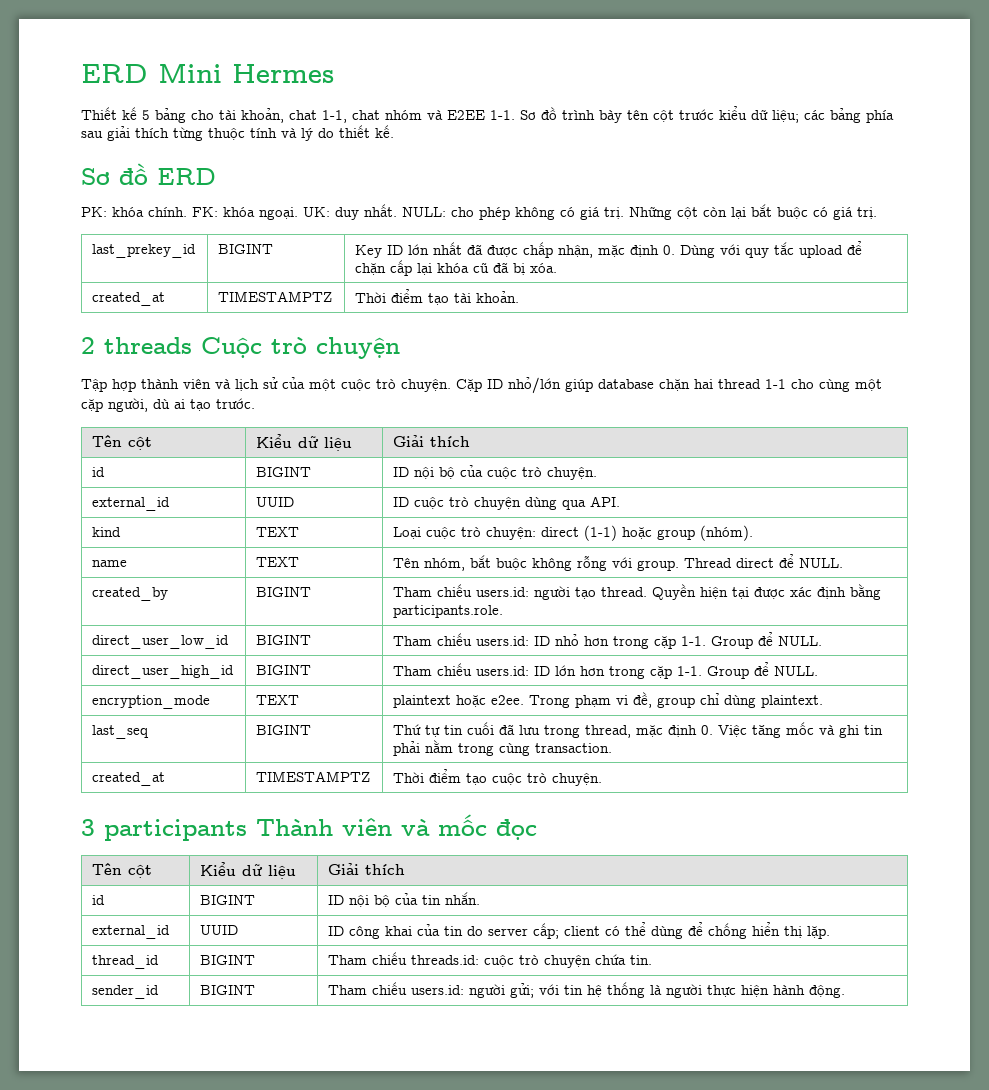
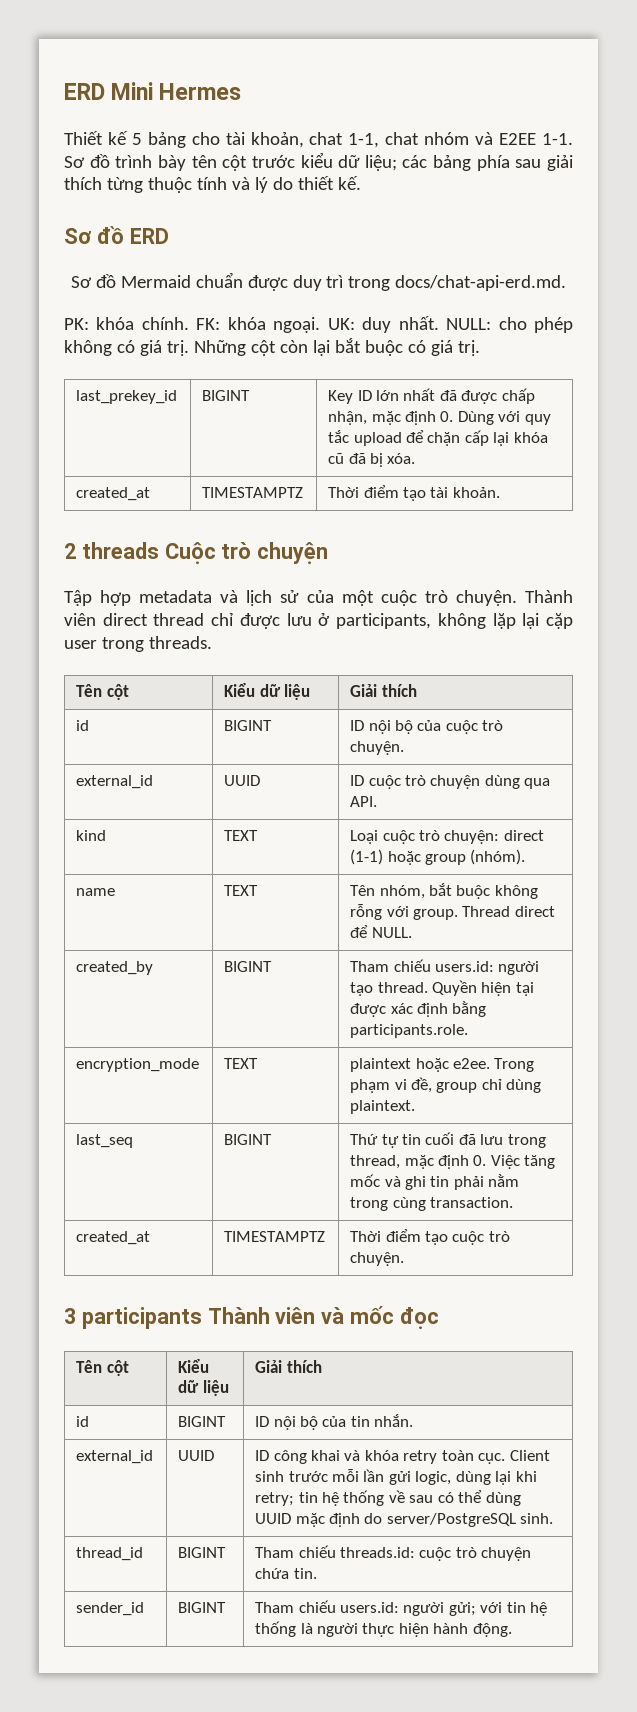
+ Sơ đồ Mermaid chuẩn được duy trì trong docs/chat-api-erd.md.
- Tập hợp thành viên và lịch sử của một cuộc trò chuyện.
+ Tập hợp metadata và lịch sử của một cuộc trò chuyện.
- Cặp ID nhỏ/lớn giúp database chặn hai thread 1-1 cho cùng một cặp người, dù ai tạo trước.
+ Thành viên direct thread chỉ được lưu ở participants, không lặp lại cặp user trong threads.
- direct_user_low_id | BIGINT | Tham chiếu users.id: ID nhỏ hơn trong cặp 1-1. Group để NULL.
- direct_user_high_id | BIGINT | Tham chiếu users.id: ID lớn hơn trong cặp 1-1. Group để NULL.
- external_id | UUID | ID công khai của tin do server cấp; client có thể dùng để chống hiển thị lặp.
+ external_id | UUID | ID công khai và khóa retry toàn cục. Client sinh trước mỗi lần gửi logic, dùng lại khi retry; tin hệ thống về sau có thể dùng UUID mặc định do server/PostgreSQL sinh.

